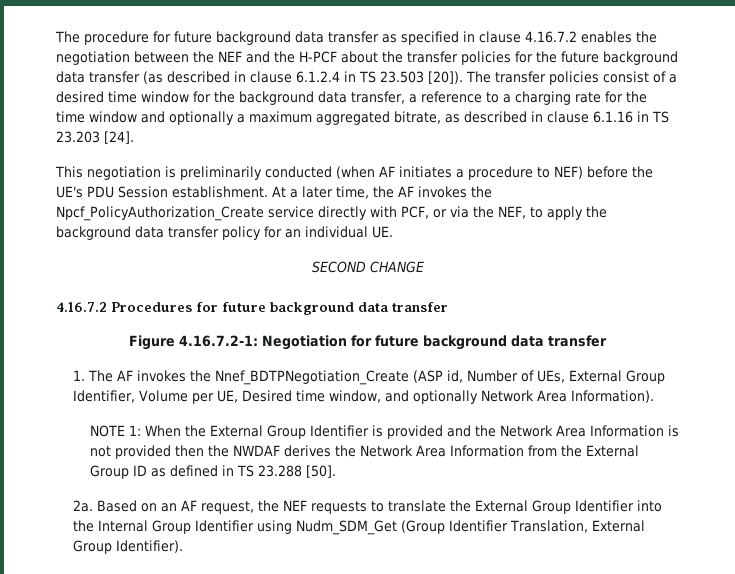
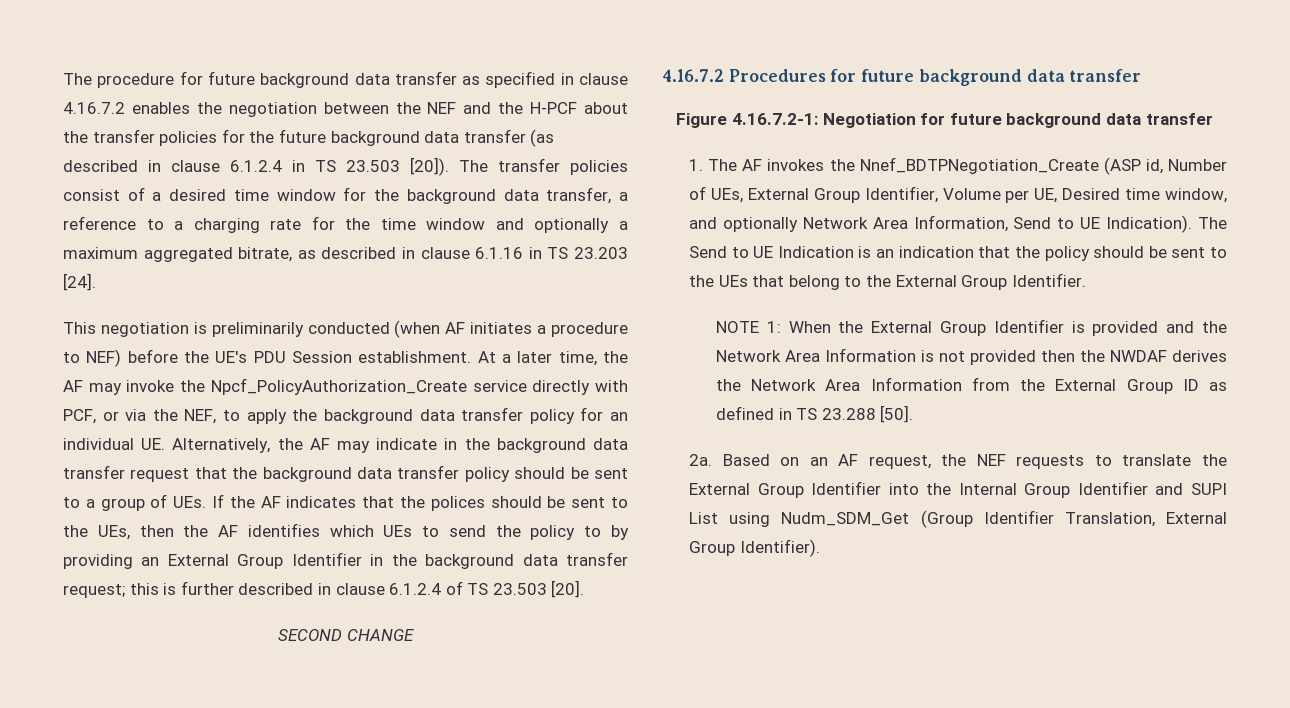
- At a later time, the AF invokes the Npcf_PolicyAuthorization_Create service directly with PCF, or via the NEF, to apply the background data transfer policy for an individual UE.
+ At a later time, the AF may invoke the Npcf_PolicyAuthorization_Create service directly with PCF, or via the NEF, to apply the background data transfer policy for an individual UE. Alternatively, the AF may indicate in the background data transfer request that the background data transfer policy should be sent to a group of UEs. If the AF indicates that the polices should be sent to the UEs, then the AF identifies which UEs to send the policy to by providing an External Group Identifier in the background data transfer request; this is further described in clause 6.1.2.4 of TS 23.503 [20].
- 1. The AF invokes the Nnef_BDTPNegotiation_Create (ASP id, Number of UEs, External Group Identifier, Volume per UE, Desired time window, and optionally Network Area Information).
+ 1. The AF invokes the Nnef_BDTPNegotiation_Create (ASP id, Number of UEs, External Group Identifier, Volume per UE, Desired time window, and optionally Network Area Information, Send to UE Indication). The Send to UE Indication is an indication that the policy should be sent to the UEs that belong to the External Group Identifier.
- Based on an AF request, the NEF requests to translate the External Group Identifier into the Internal Group Identifier using Nudm_SDM_Get (Group Identifier Translation, External Group Identifier).
+ Based on an AF request, the NEF requests to translate the External Group Identifier into the Internal Group Identifier and SUPI List using Nudm_SDM_Get (Group Identifier Translation, External Group Identifier).

